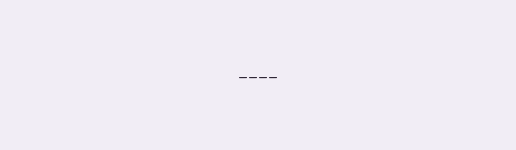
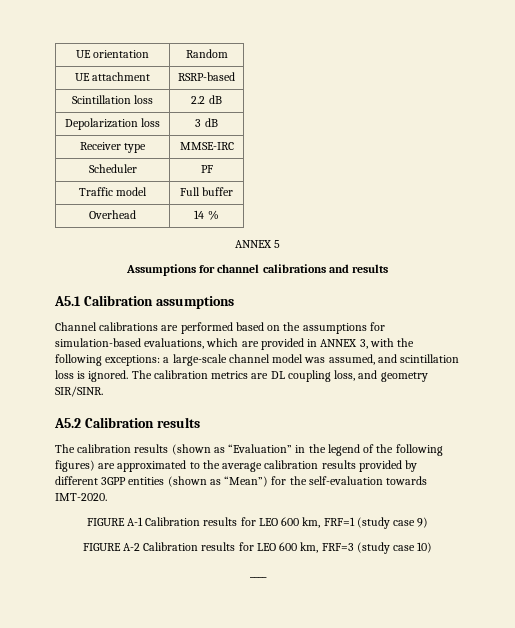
+ UE orientation | Random
+ UE attachment | RSRP-based
+ Scintillation loss | 2.2 dB
+ Depolarization loss | 3 dB
+ Receiver type | MMSE-IRC
+ Scheduler | PF
+ Traffic model | Full buffer
+ Overhead | 14 %
+ ANNEX 5
+ Assumptions for channel calibrations and results
+ A5.1 Calibration assumptions
+ Channel calibrations are performed based on the assumptions for simulation-based evaluations, which are provided in ANNEX 3, with the following exceptions: a large-scale channel model was assumed, and scintillation loss is ignored. The calibration metrics are DL coupling loss, and geometry SIR/SINR.
+ A5.2 Calibration results
+ The calibration results (shown as “Evaluation” in the legend of the following figures) are approximated to the average calibration results provided by different 3GPP entities (shown as “Mean”) for the self-evaluation towards IMT-2020.
+ FIGURE A-1 Calibration results for LEO 600 km, FRF=1 (study case 9)
+ FIGURE A-2 Calibration results for LEO 600 km, FRF=3 (study case 10)

